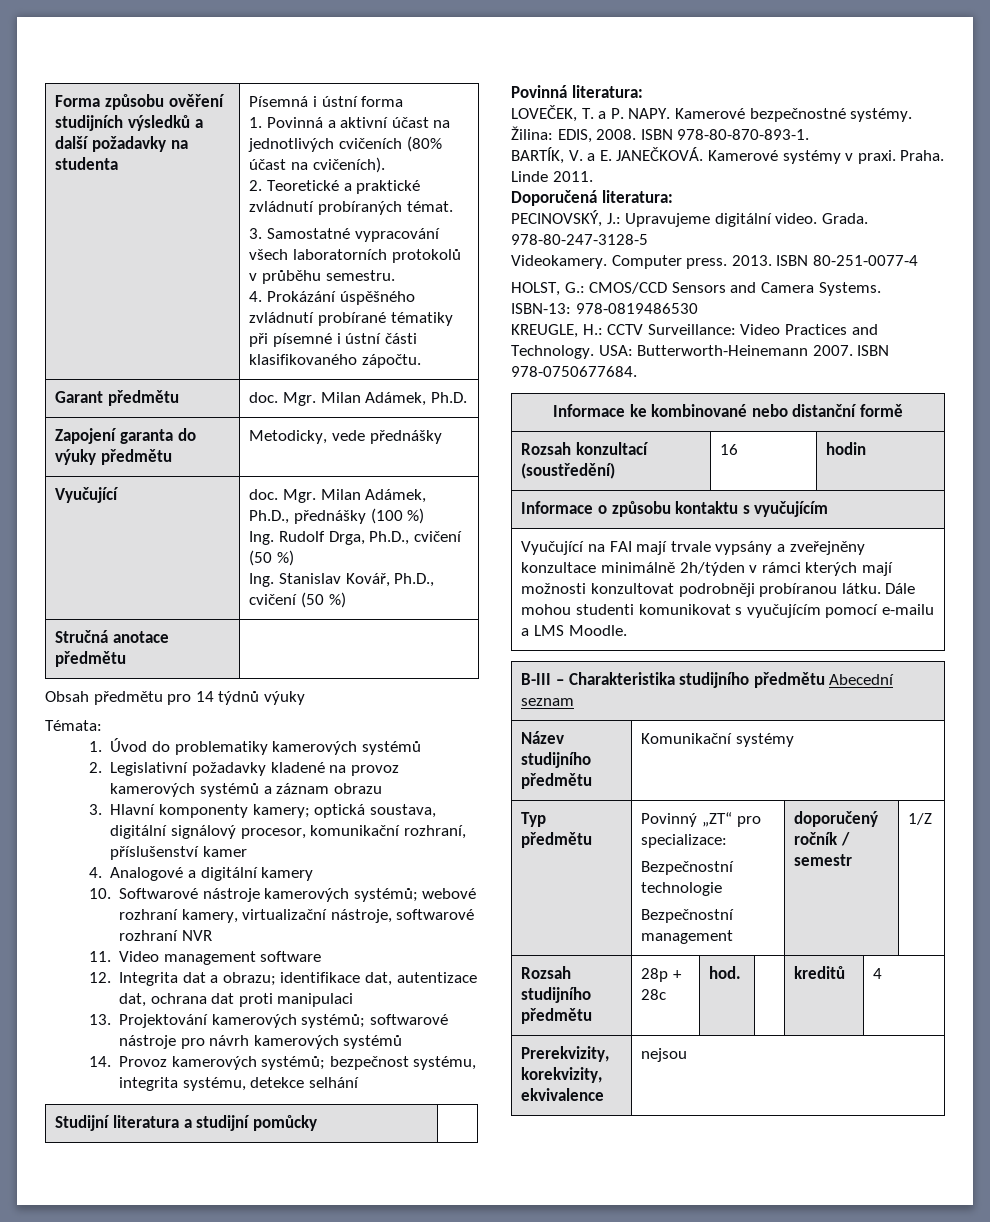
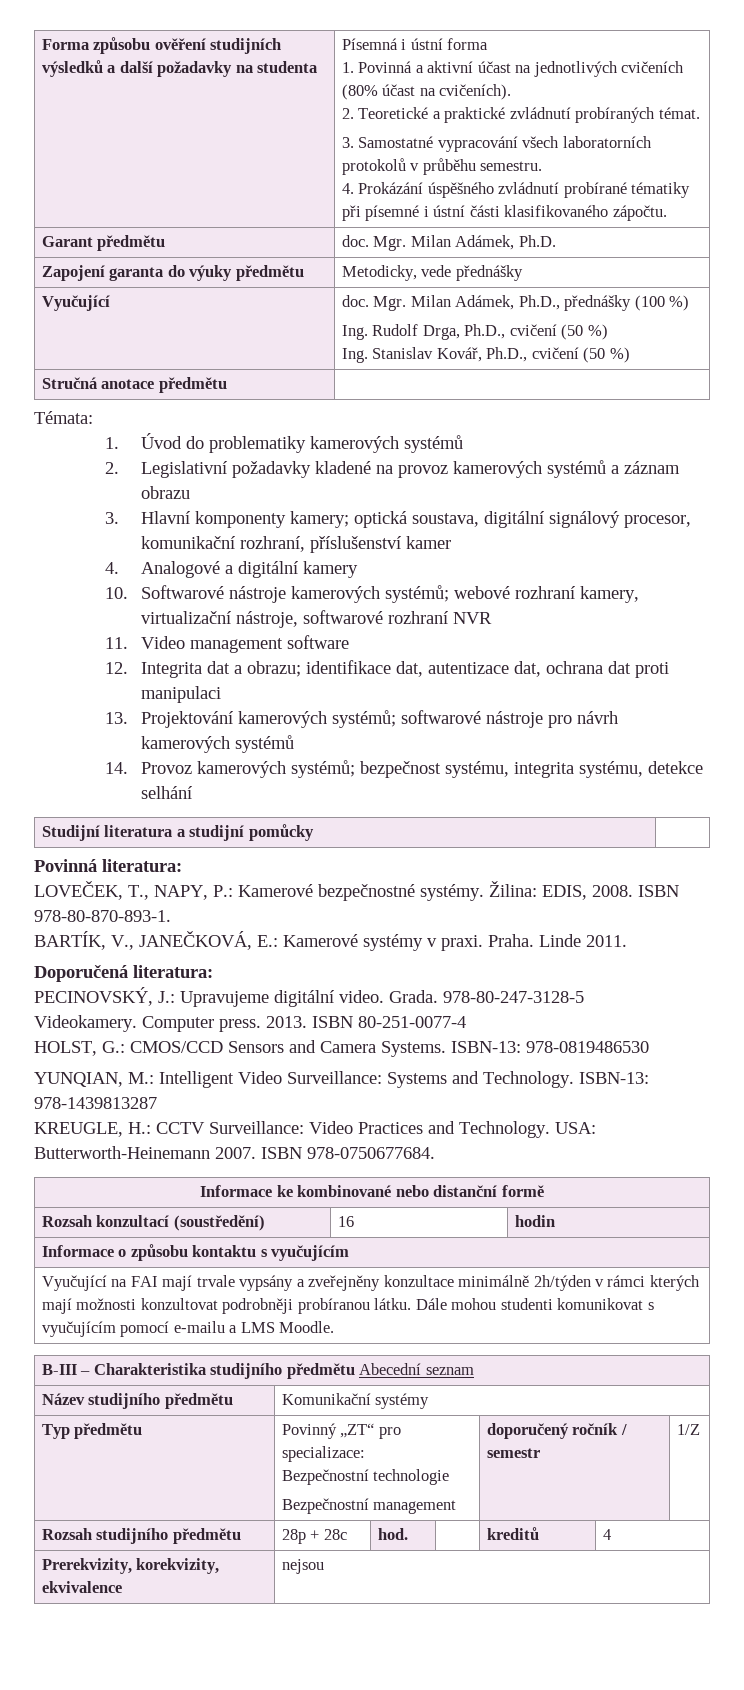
- Obsah předmětu pro 14 týdnů výuky
- LOVEČEK, T. a P. NAPY. Kamerové bezpečnostné systémy.
+ LOVEČEK, T., NAPY, P.: Kamerové bezpečnostné systémy.
- BARTÍK, V. a E. JANEČKOVÁ. Kamerové systémy v praxi.
+ BARTÍK, V., JANEČKOVÁ, E.: Kamerové systémy v praxi.
+ YUNQIAN, M.: Intelligent Video Surveillance: Systems and Technology. ISBN-13: 978-1439813287

